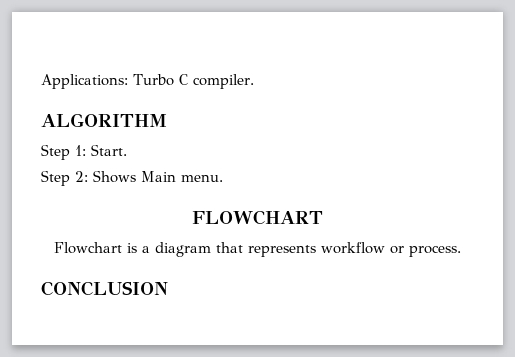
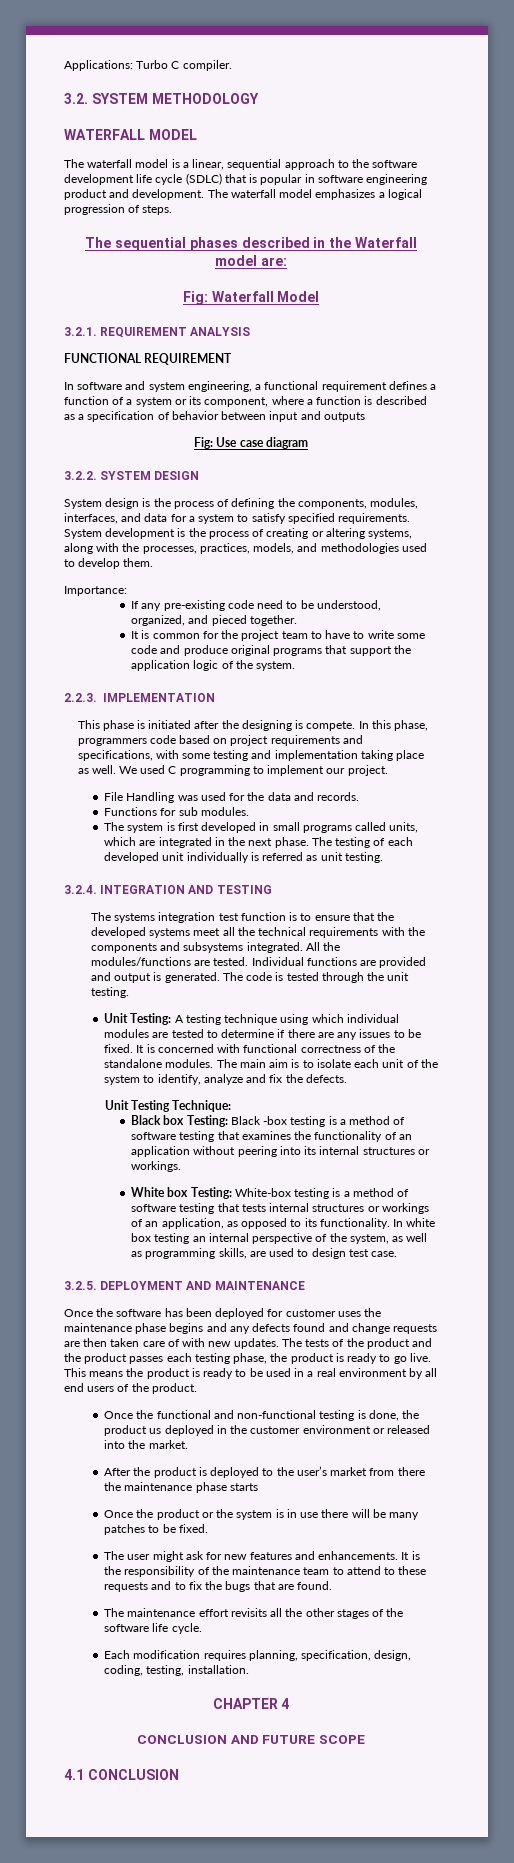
- ALGORITHM
- Step 1: Start.
- Step 2: Shows Main menu.
- FLOWCHART
- Flowchart is a diagram that represents workflow or process.
- CONCLUSION
+ 3.2. SYSTEM METHODOLOGY
+ WATERFALL MODEL
+ The waterfall model is a linear, sequential approach to the software development life cycle (SDLC) that is popular in software engineering product and development. The waterfall model emphasizes a logical progression of steps.
+ The sequential phases described in the Waterfall model are:
+ Fig: Waterfall Model
+ 3.2.1. REQUIREMENT ANALYSIS
+ FUNCTIONAL REQUIREMENT
+ In software and system engineering, a functional requirement defines a function of a system or its component, where a function is described as a specification of behavior between input and outputs
+ Fig: Use case diagram
+ 3.2.2. SYSTEM DESIGN
+ System design is the process of defining the components, modules, interfaces, and data for a system to satisfy specified requirements. System development is the process of creating or altering systems, along with the processes, practices, models, and methodologies used to develop them.
+ Importance:
+ If any pre-existing code need to be understood, organized, and pieced together.
+ It is common for the project team to have to write some code and produce original programs that support the application logic of the system.
+ 2.2.3. IMPLEMENTATION
+ This phase is initiated after the designing is compete. In this phase, programmers code based on project requirements and specifications, with some testing and implementation taking place as well. We used C programming to implement our project.
+ File Handling was used for the data and records.
+ Functions for sub modules.
+ The system is first developed in small programs called units, which are integrated in the next phase. The testing of each developed unit individually is referred as unit testing.
+ 3.2.4. INTEGRATION AND TESTING
+ The systems integration test function is to ensure that the developed systems meet all the technical requirements with the components and subsystems integrated. All the modules/functions are tested. Individual functions are provided and output is generated. The code is tested through the unit testing.
+ Unit Testing: A testing technique using which individual modules are tested to determine if there are any issues to be fixed. It is concerned with functional correctness of the standalone modules. The main aim is to isolate each unit of the system to identify, analyze and fix the defects.
+ Unit Testing Technique:
+ Black box Testing: Black -box testing is a method of software testing that examines the functionality of an application without peering into its internal structures or workings.
+ White box Testing: White-box testing is a method of software testing that tests internal structures or workings of an application, as opposed to its functionality. In white box testing an internal perspective of the system, as well as programming skills, are used to design test case.
+ 3.2.5. DEPLOYMENT AND MAINTENANCE
+ Once the software has been deployed for customer uses the maintenance phase begins and any defects found and change requests are then taken care of with new updates. The tests of the product and the product passes each testing phase, the product is ready to go live. This means the product is ready to be used in a real environment by all end users of the product.
+ Once the functional and non-functional testing is done, the product us deployed in the customer environment or released into the market.
+ After the product is deployed to the user’s market from there the maintenance phase starts
+ Once the product or the system is in use there will be many patches to be fixed.
+ The user might ask for new features and enhancements. It is the responsibility of the maintenance team to attend to these requests and to fix the bugs that are found.
+ The maintenance effort revisits all the other stages of the software life cycle.
+ Each modification requires planning, specification, design, coding, testing, installation.
+ CHAPTER 4
+ CONCLUSION AND FUTURE SCOPE
+ 4.1 CONCLUSION

